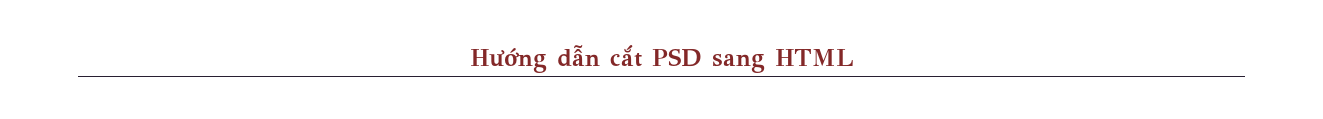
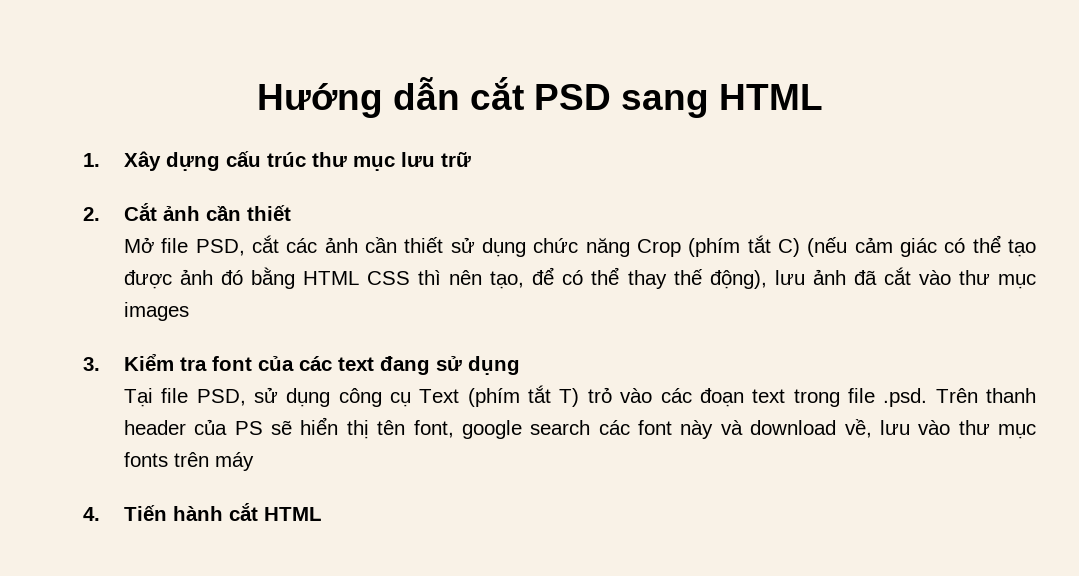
+ 1. Xây dựng cấu trúc thư mục lưu trữ
+ 2. Cắt ảnh cần thiết
+ Mở file PSD, cắt các ảnh cần thiết sử dụng chức năng Crop (phím tắt C) (nếu cảm giác có thể tạo được ảnh đó bằng HTML CSS thì nên tạo, để có thể thay thế động), lưu ảnh đã cắt vào thư mục images
+ 3. Kiểm tra font của các text đang sử dụng
+ Tại file PSD, sử dụng công cụ Text (phím tắt T) trỏ vào các đoạn text trong file .psd. Trên thanh header của PS sẽ hiển thị tên font, google search các font này và download về, lưu vào thư mục fonts trên máy
+ 4. Tiến hành cắt HTML

